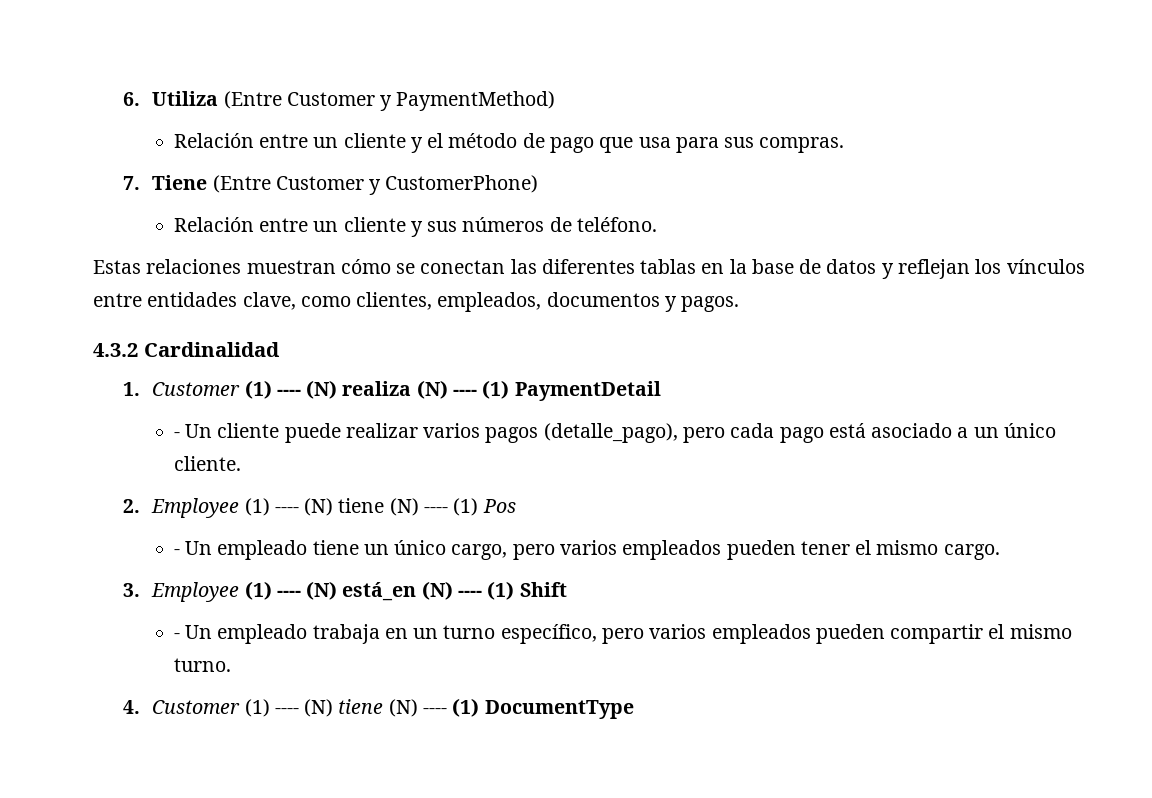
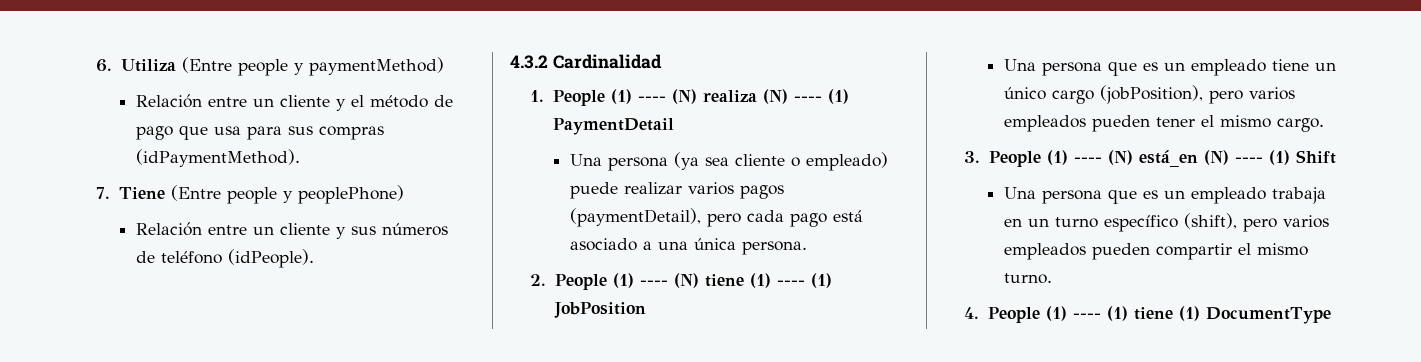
- 6. Utiliza (Entre Customer y PaymentMethod)
+ 6. Utiliza (Entre people y paymentMethod)
- Relación entre un cliente y el método de pago que usa para sus compras.
+ Relación entre un cliente y el método de pago que usa para sus compras (idPaymentMethod).
- 7. Tiene (Entre Customer y CustomerPhone)
+ 7. Tiene (Entre people y peoplePhone)
- Relación entre un cliente y sus números de teléfono.
- Estas relaciones muestran cómo se conectan las diferentes tablas en la base de datos y reflejan los vínculos entre entidades clave, como clientes, empleados, documentos y pagos.
+ Relación entre un cliente y sus números de teléfono (idPeople).
- 1. Customer (1) ---- (N) realiza (N) ---- (1) PaymentDetail
+ 1. People (1) ---- (N) realiza (N) ---- (1) PaymentDetail
- - Un cliente puede realizar varios pagos (detalle_pago), pero cada pago está asociado a un único cliente.
+ Una persona (ya sea cliente o empleado) puede realizar varios pagos (paymentDetail), pero cada pago está asociado a una única persona.
- 2. Employee (1) ---- (N) tiene (N) ---- (1) Pos
- - Un empleado tiene un único cargo, pero varios empleados pueden tener el mismo cargo.
+ 2. People (1) ---- (N) tiene (1) ---- (1) JobPosition
+ Una persona que es un empleado tiene un único cargo (jobPosition), pero varios empleados pueden tener el mismo cargo.
- 3. Employee (1) ---- (N) está_en (N) ---- (1) Shift
+ 3. People (1) ---- (N) está_en (N) ---- (1) Shift
- - Un empleado trabaja en un turno específico, pero varios empleados pueden compartir el mismo turno.
+ Una persona que es un empleado trabaja en un turno específico (shift), pero varios empleados pueden compartir el mismo turno.
- 4. Customer (1) ---- (N) tiene (N) ---- (1) DocumentType
+ 4. People (1) ---- (1) tiene (1) DocumentType

